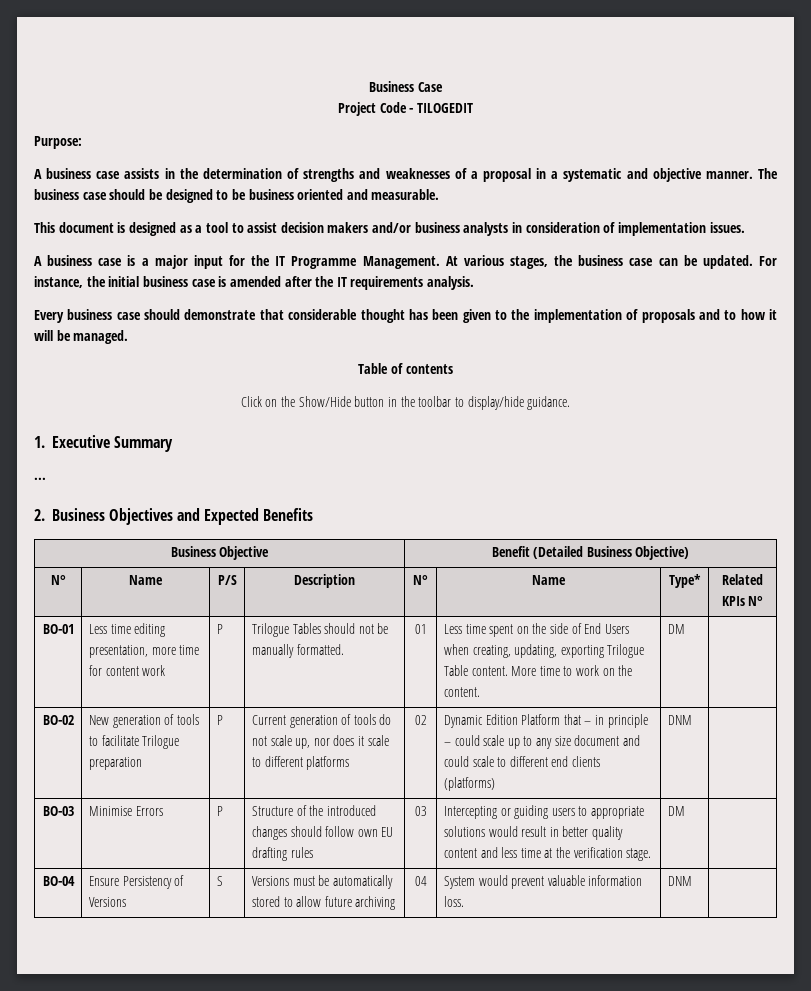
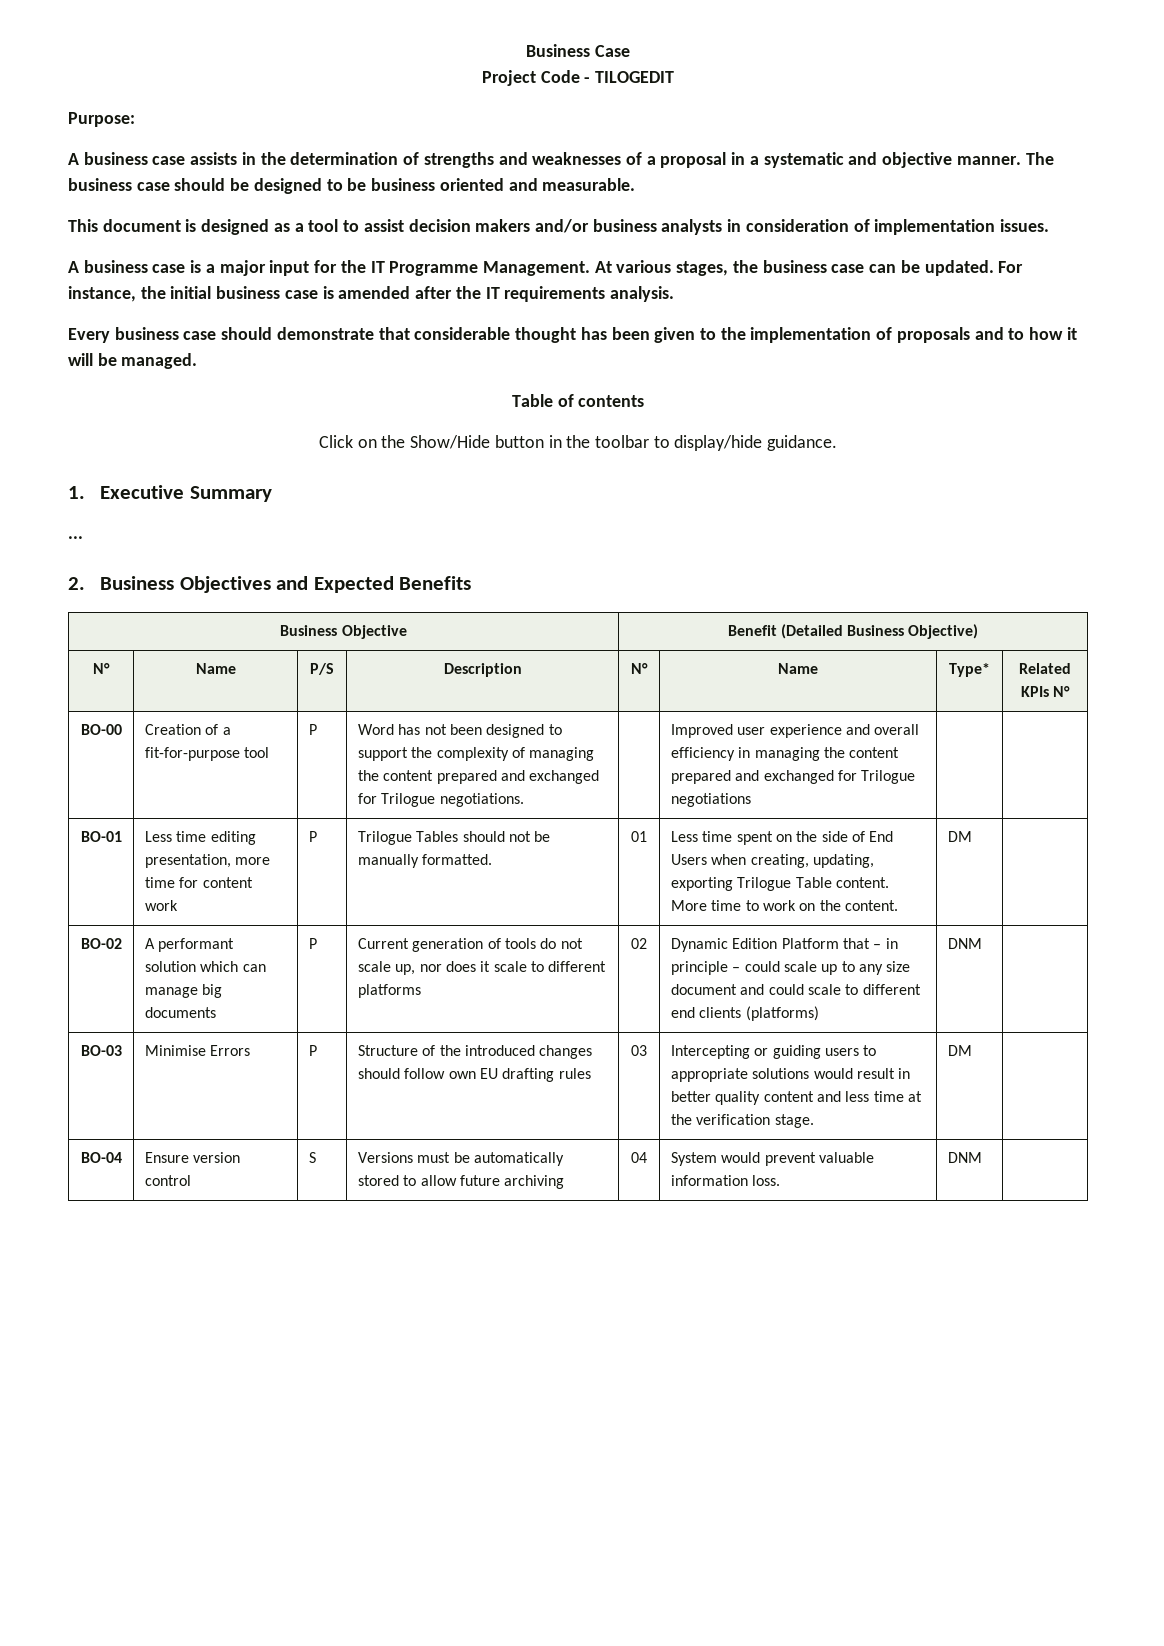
+ BO-00 | Creation of a fit-for-purpose tool | P | Word has not been designed to support the complexity of managing the content prepared and exchanged for Trilogue negotiations. | | Improved user experience and overall efficiency in managing the content prepared and exchanged for Trilogue negotiations
- New generation of tools to facilitate Trilogue preparation
+ A performant solution which can manage big documents
- BO-04 | Ensure Persistency of Versions | S | Versions must be automatically stored to allow future archiving | 04 | System would prevent valuable information loss. | DNM |
+ BO-04 | Ensure version control | S | Versions must be automatically stored to allow future archiving | 04 | System would prevent valuable information loss. | DNM |

